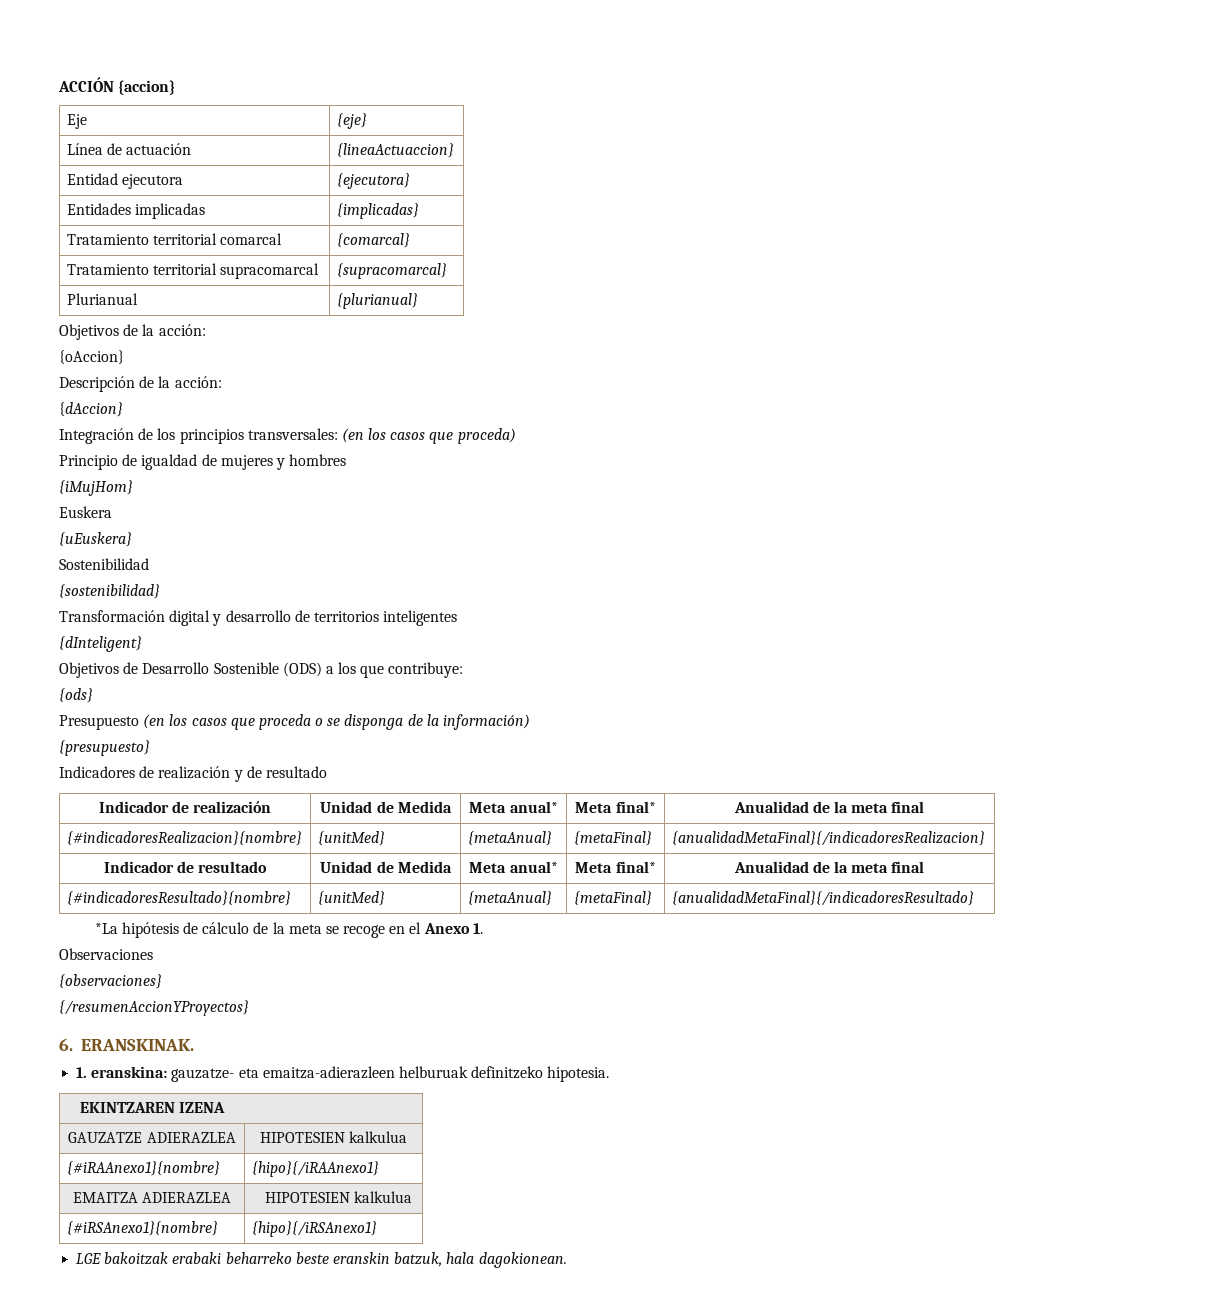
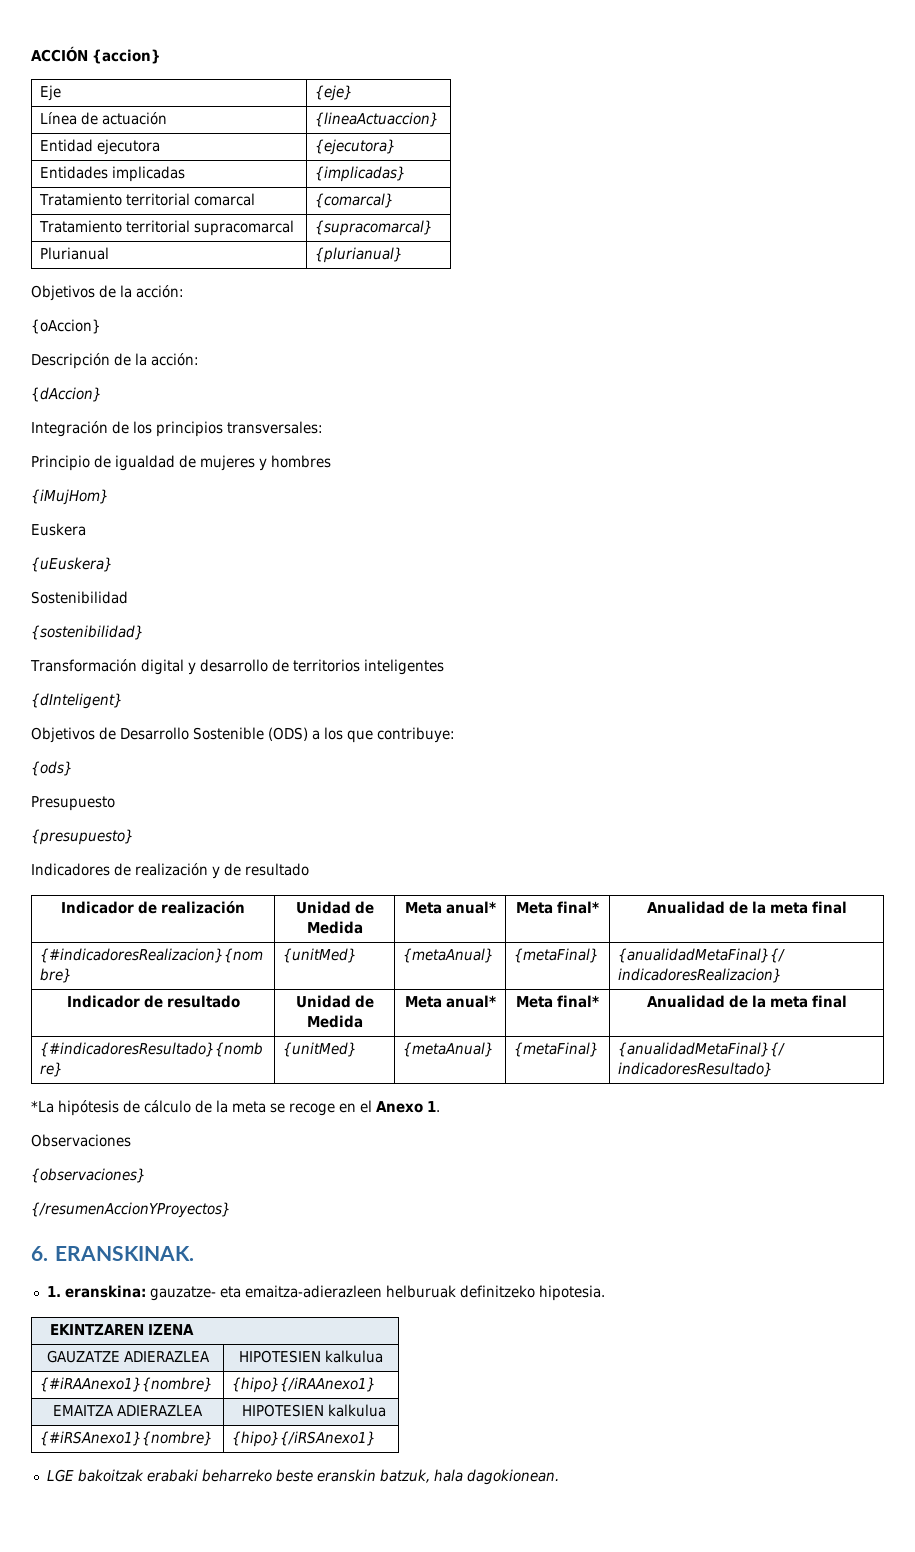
- Integración de los principios transversales: (en los casos que proceda)
+ Integración de los principios transversales:
- Presupuesto (en los casos que proceda o se disponga de la información)
+ Presupuesto

